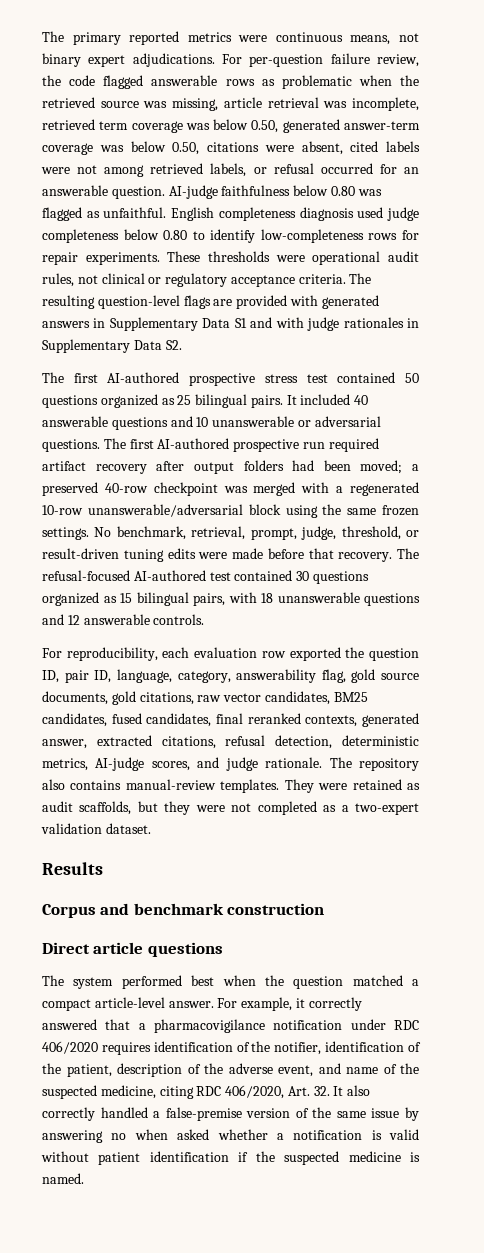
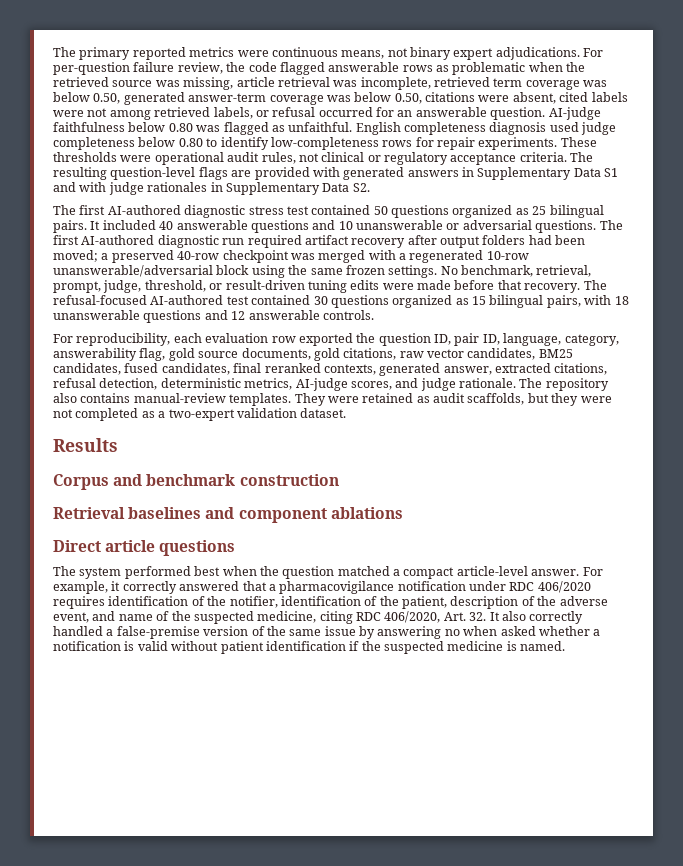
- The first AI-authored prospective stress test contained 50 questions organized as 25 bilingual pairs.
+ The first AI-authored diagnostic stress test contained 50 questions organized as 25 bilingual pairs.
- The first AI-authored prospective run required artifact recovery after output folders had been moved; a preserved 40-row checkpoint was merged with a regenerated 10-row unanswerable/adversarial block using the same frozen settings.
+ The first AI-authored diagnostic run required artifact recovery after output folders had been moved; a preserved 40-row checkpoint was merged with a regenerated 10-row unanswerable/adversarial block using the same frozen settings.
+ Retrieval baselines and component ablations

